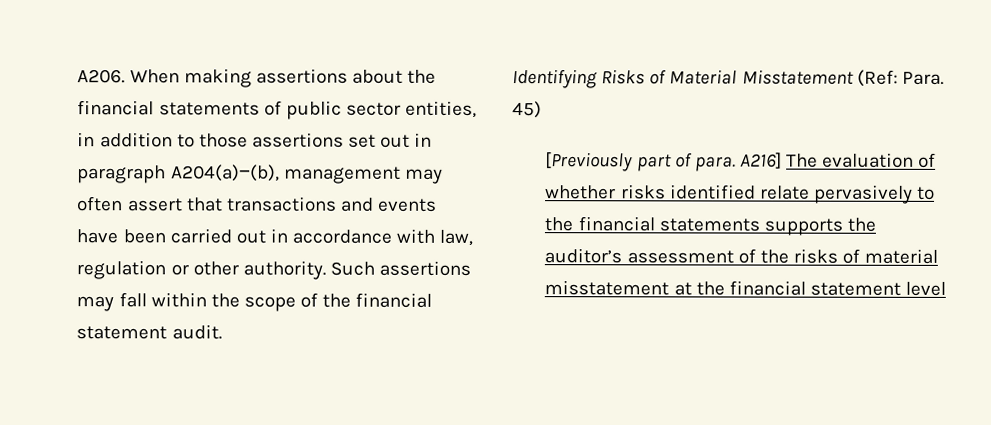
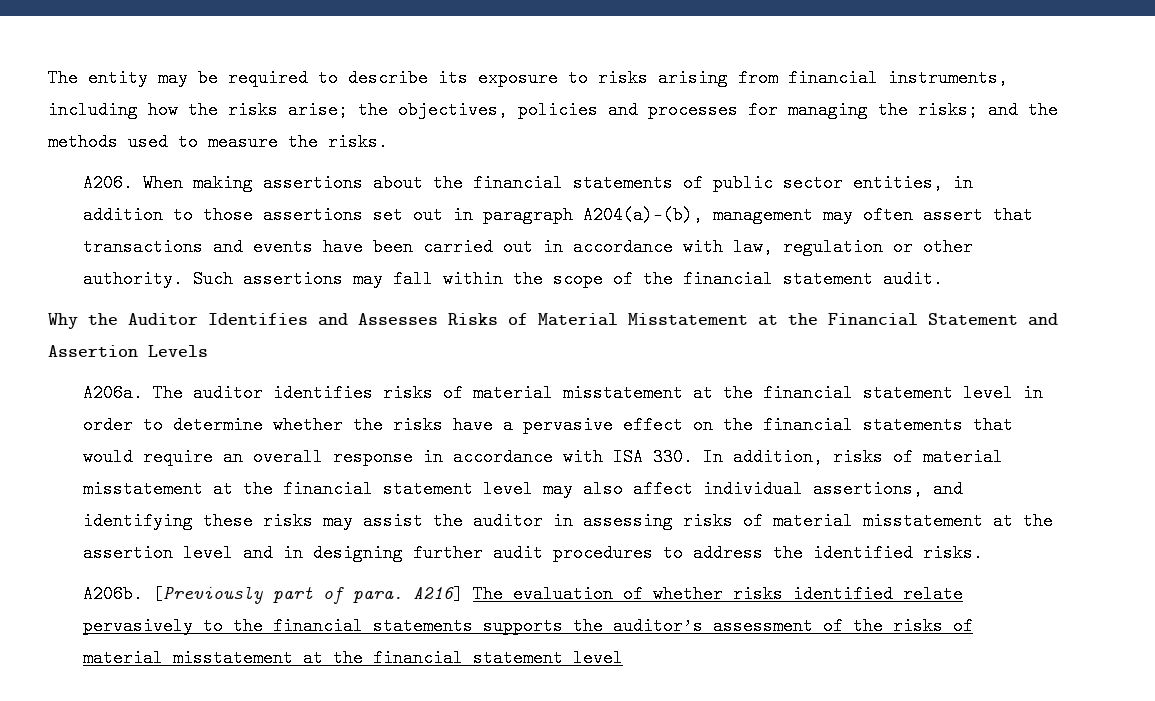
+ The entity may be required to describe its exposure to risks arising from financial instruments, including how the risks arise; the objectives, policies and processes for managing the risks; and the methods used to measure the risks.
- Identifying Risks of Material Misstatement (Ref: Para. 45)
- [Previously part of para. A216] The evaluation of whether risks identified relate pervasively to the financial statements supports the auditor’s assessment of the risks of material misstatement at the financial statement level
+ Why the Auditor Identifies and Assesses Risks of Material Misstatement at the Financial Statement and Assertion Levels
+ A206a. The auditor identifies risks of material misstatement at the financial statement level in order to determine whether the risks have a pervasive effect on the financial statements that would require an overall response in accordance with ISA 330. In addition, risks of material misstatement at the financial statement level may also affect individual assertions, and identifying these risks may assist the auditor in assessing risks of material misstatement at the assertion level and in designing further audit procedures to address the identified risks.
+ A206b. [Previously part of para. A216] The evaluation of whether risks identified relate pervasively to the financial statements supports the auditor’s assessment of the risks of material misstatement at the financial statement level

